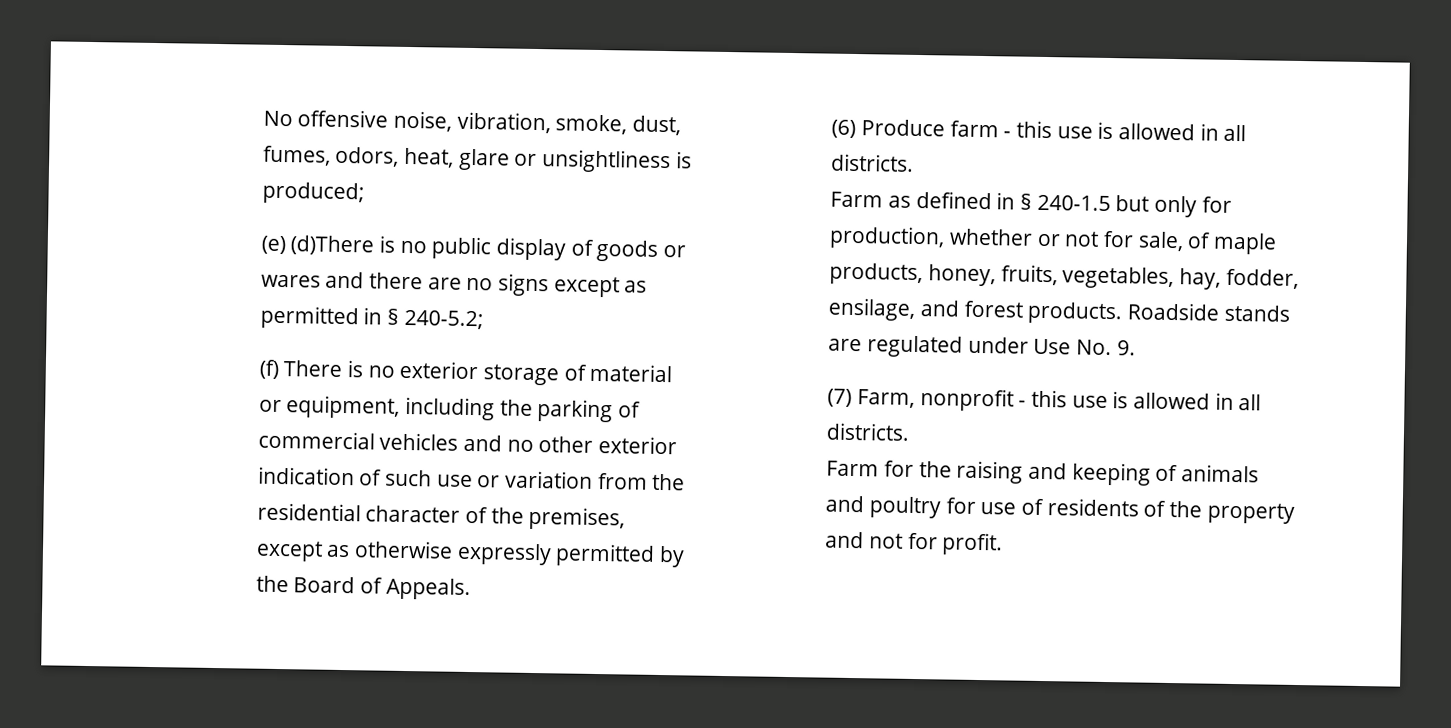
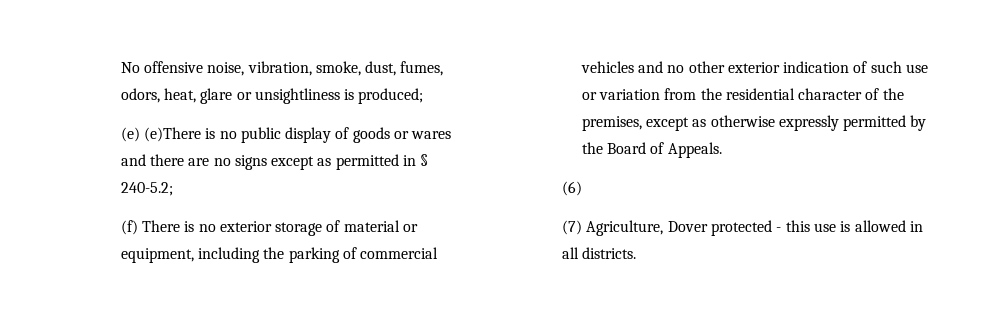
- (e) (d)There is no public display of goods or wares and there are no signs except as permitted in § 240-5.2;
+ (e) (e)There is no public display of goods or wares and there are no signs except as permitted in § 240-5.2;
- (6) Produce farm - this use is allowed in all districts.
- Farm as defined in § 240-1.5 but only for production, whether or not for sale, of maple products, honey, fruits, vegetables, hay, fodder, ensilage, and forest products. Roadside stands are regulated under Use No. 9.
- (7) Farm, nonprofit - this use is allowed in all districts.
- Farm for the raising and keeping of animals and poultry for use of residents of the property and not for profit.
+ (6)
+ (7) Agriculture, Dover protected - this use is allowed in all districts.

